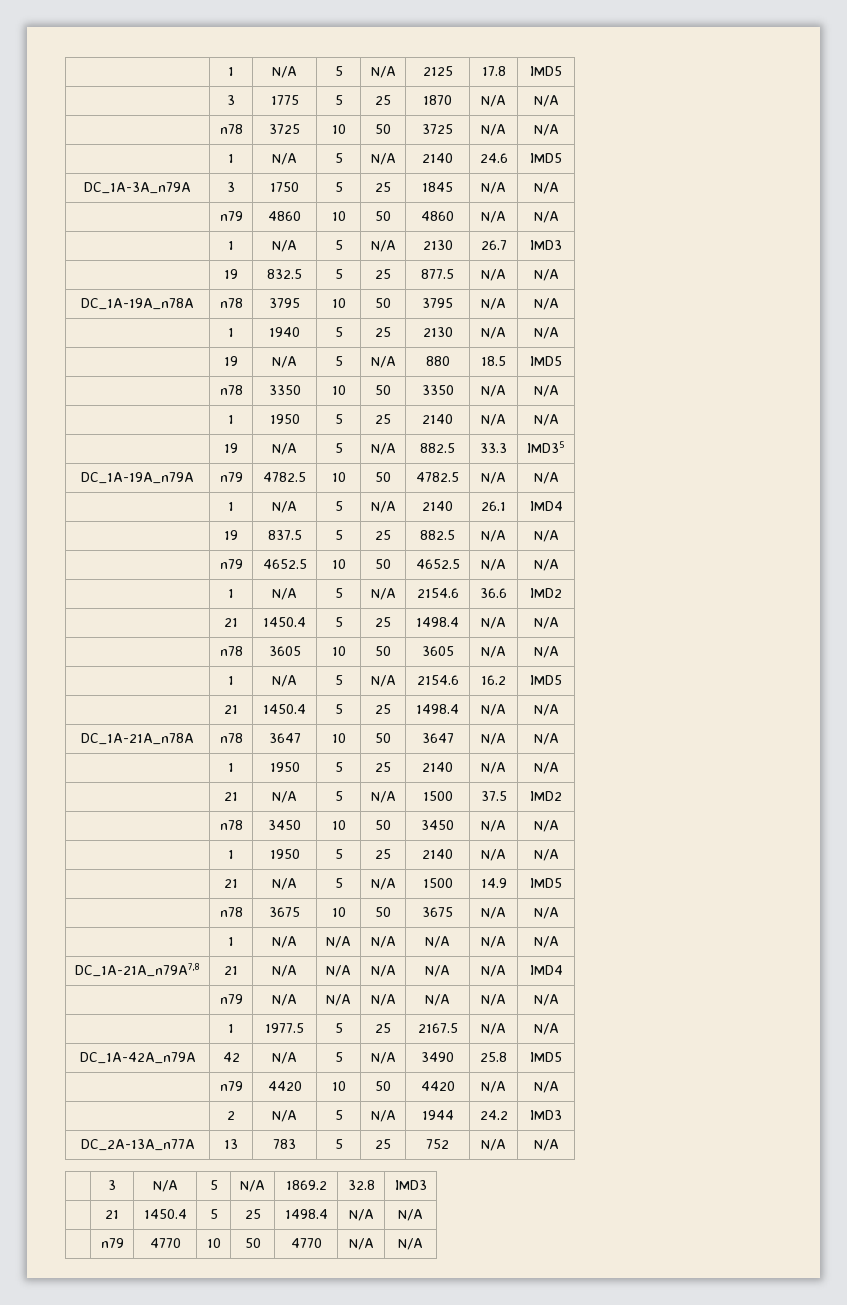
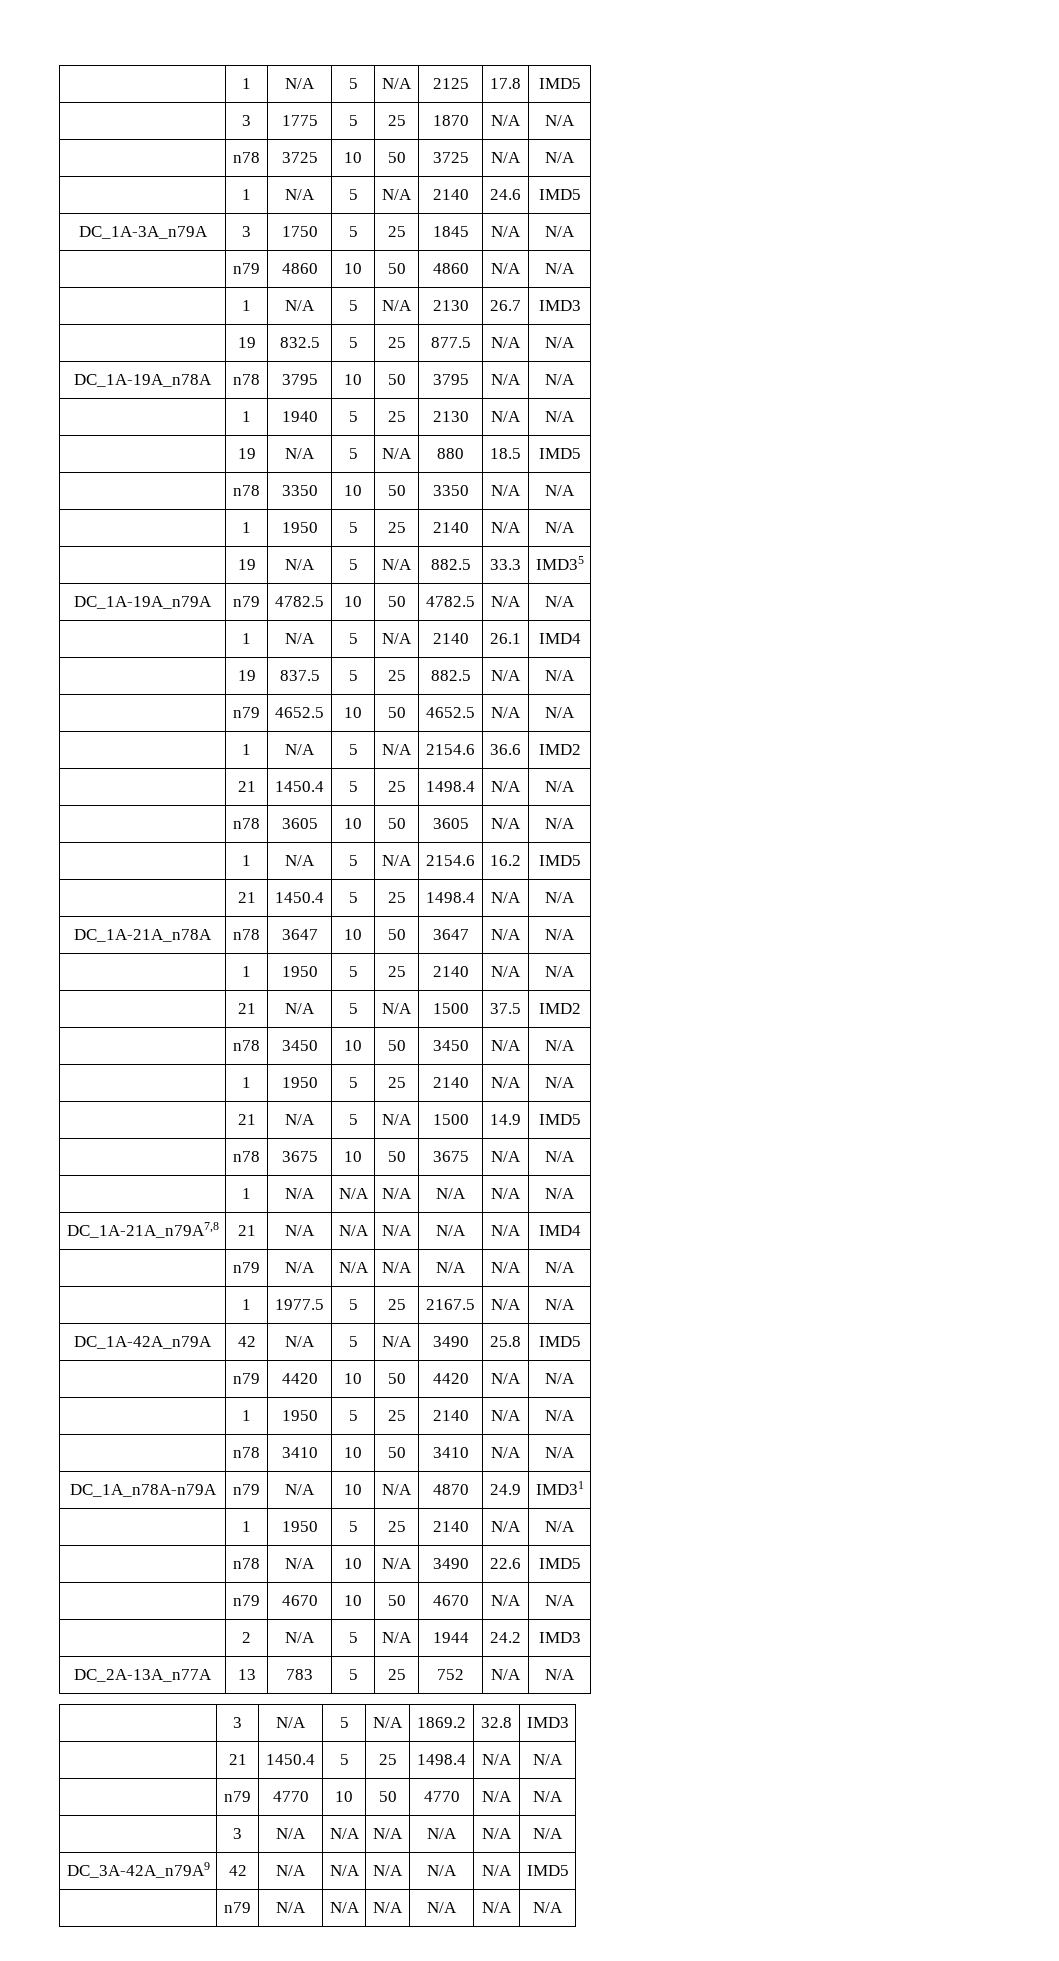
  | n79 | 4420 | 10 | 50 | 4420 | N/A | N/A
+ | 1 | 1950 | 5 | 25 | 2140 | N/A | N/A
+ | n78 | 3410 | 10 | 50 | 3410 | N/A | N/A
+ DC_1A_n78A-n79A | n79 | N/A | 10 | N/A | 4870 | 24.9 | IMD31
+ | 1 | 1950 | 5 | 25 | 2140 | N/A | N/A
+ | n78 | N/A | 10 | N/A | 3490 | 22.6 | IMD5
+ | n79 | 4670 | 10 | 50 | 4670 | N/A | N/A
+ | 3 | N/A | N/A | N/A | N/A | N/A | N/A
+ DC_3A-42A_n79A9 | 42 | N/A | N/A | N/A | N/A | N/A | IMD5
+ | n79 | N/A | N/A | N/A | N/A | N/A | N/A

